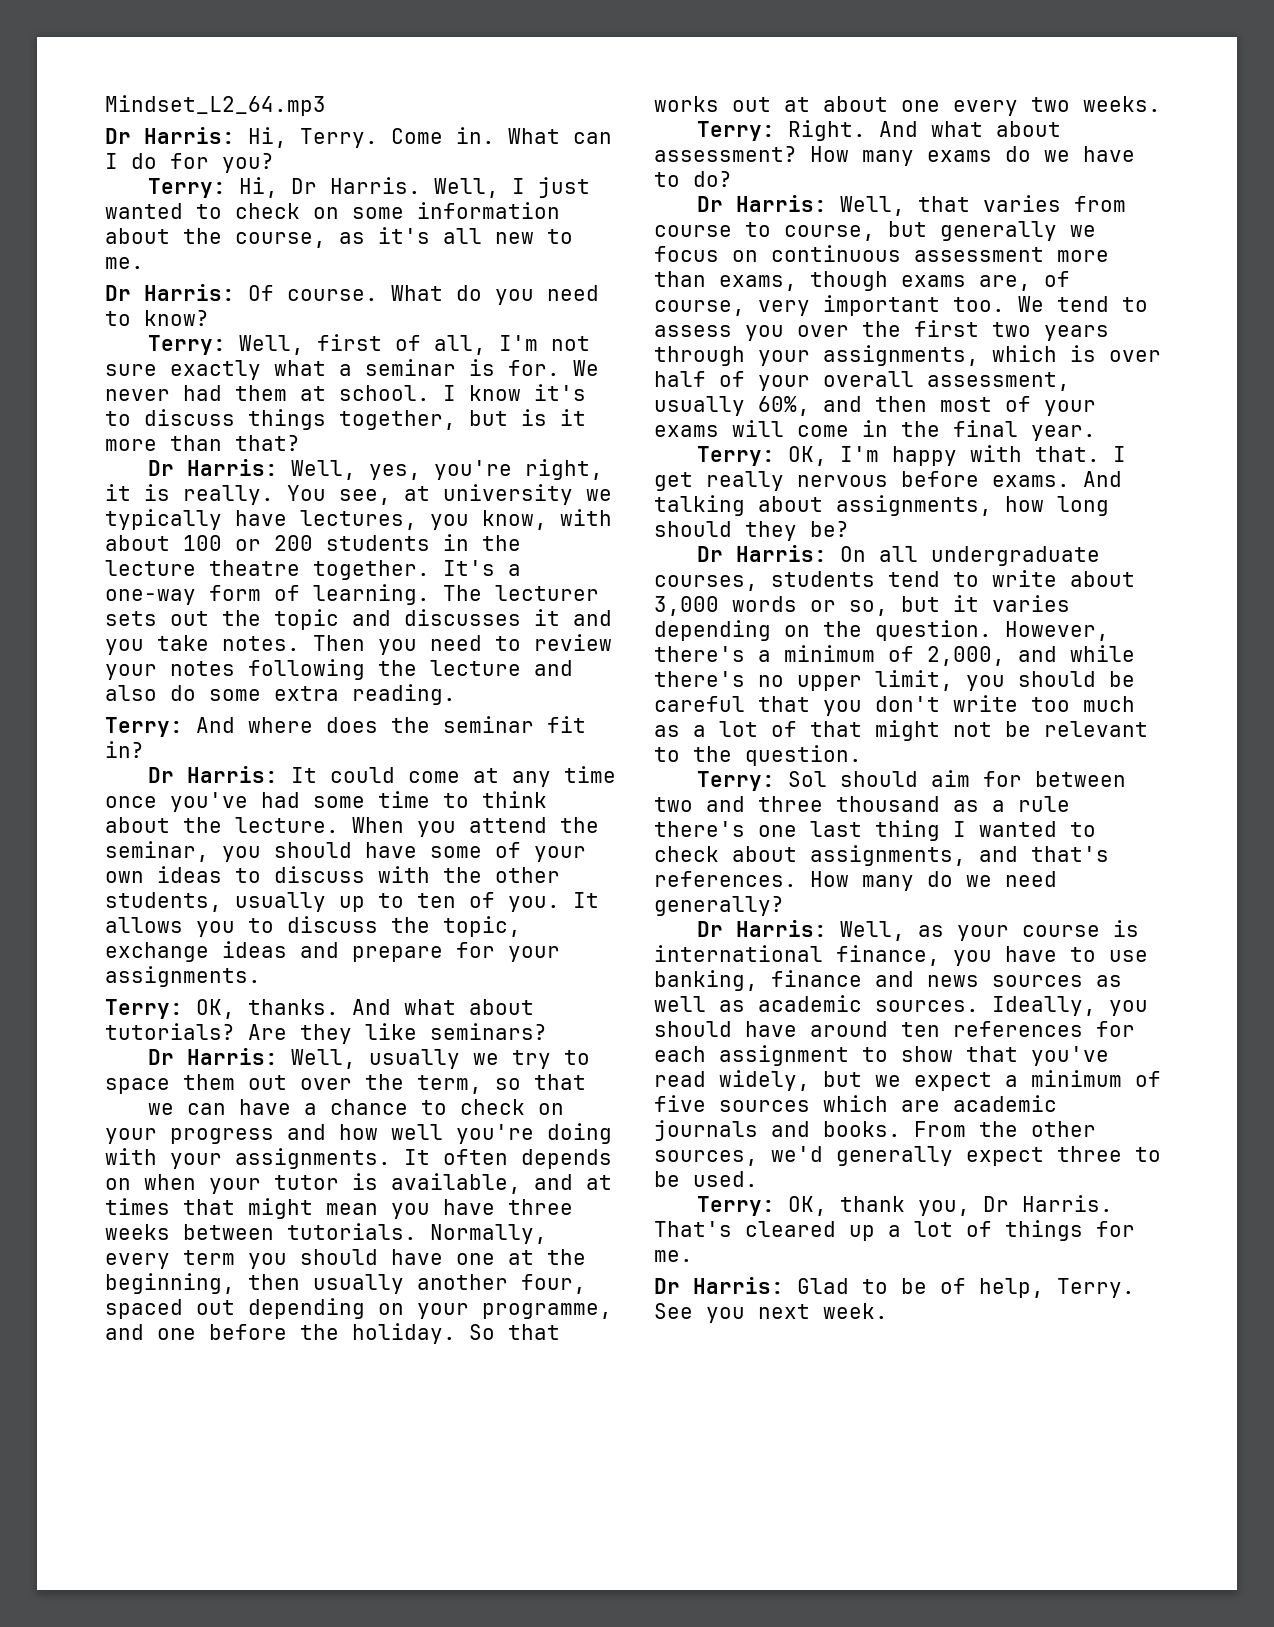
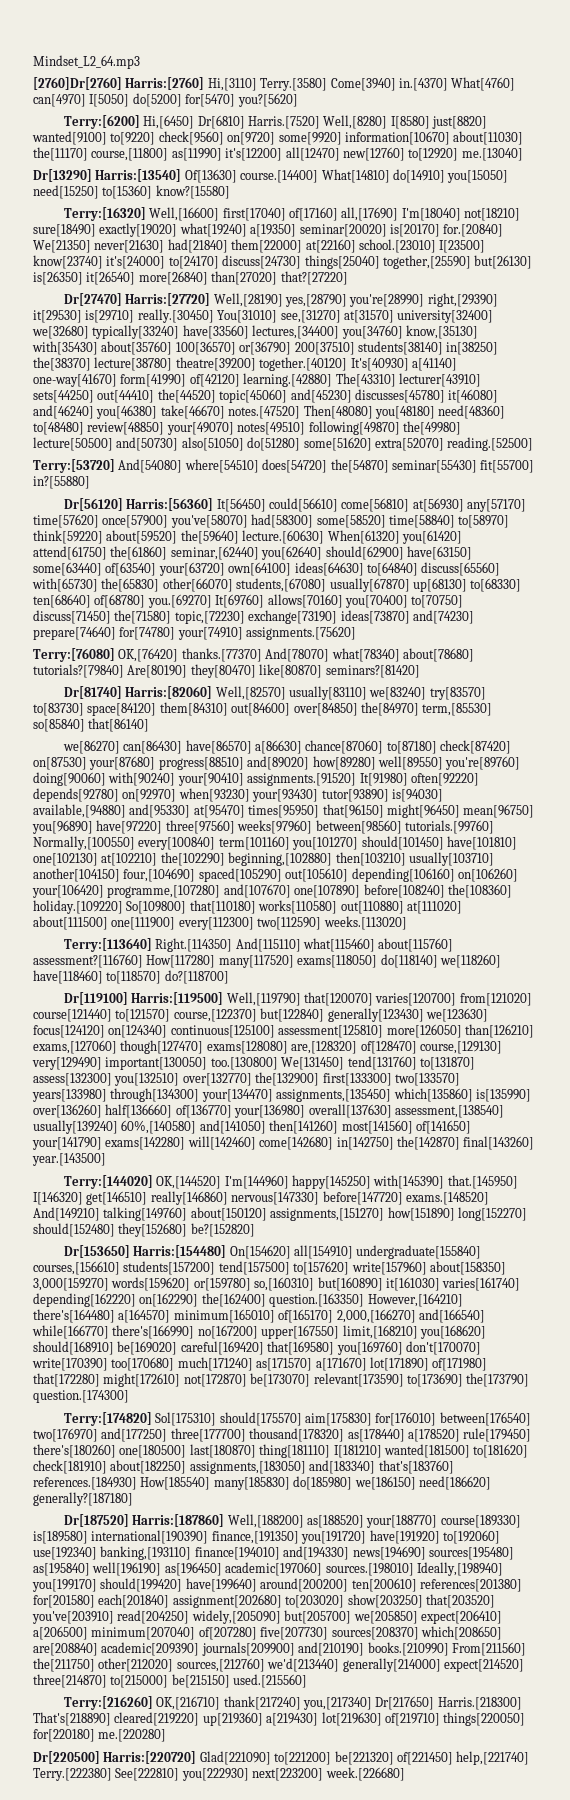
- Dr Harris: Hi, Terry. Come in. What can I do for you?
- Terry: Hi, Dr Harris. Well, I just wanted to check on some information about the course, as it's all new to me.
- Dr Harris: Of course. What do you need to know?
- Terry: Well, first of all, I'm not sure exactly what a seminar is for. We never had them at school. I know it's to discuss things together, but is it more than that?
- Dr Harris: Well, yes, you're right, it is really. You see, at university we typically have lectures, you know, with about 100 or 200 students in the lecture theatre together. It's a one-way form of learning. The lecturer sets out the topic and discusses it and you take notes. Then you need to review your notes following the lecture and also do some extra reading.
- Terry: And where does the seminar fit in?
- Dr Harris: It could come at any time once you've had some time to think about the lecture. When you attend the seminar, you should have some of your own ideas to discuss with the other students, usually up to ten of you. It allows you to discuss the topic, exchange ideas and prepare for your assignments.
- Terry: OK, thanks. And what about tutorials? Are they like seminars?
- Dr Harris: Well, usually we try to space them out over the term, so that
- we can have a chance to check on your progress and how well you're doing with your assignments. It often depends on when your tutor is available, and at times that might mean you have three weeks between tutorials. Normally, every term you should have one at the beginning, then usually another four, spaced out depending on your programme, and one before the holiday. So that works out at about one every two weeks.
- Terry: Right. And what about assessment? How many exams do we have to do?
- Dr Harris: Well, that varies from course to course, but generally we focus on continuous assessment more than exams, though exams are, of course, very important too. We tend to assess you over the first two years through your assignments, which is over half of your overall assessment, usually 60%, and then most of your exams will come in the final year.
- Terry: OK, I'm happy with that. I get really nervous before exams. And talking about assignments, how long should they be?
- Dr Harris: On all undergraduate courses, students tend to write about 3,000 words or so, but it varies depending on the question. However, there's a minimum of 2,000, and while there's no upper limit, you should be careful that you don't write too much as a lot of that might not be relevant to the question.
- Terry: Sol should aim for between two and three thousand as a rule there's one last thing I wanted to check about assignments, and that's references. How many do we need generally?
- Dr Harris: Well, as your course is international finance, you have to use banking, finance and news sources as well as academic sources. Ideally, you should have around ten references for each assignment to show that you've read widely, but we expect a minimum of five sources which are academic journals and books. From the other sources, we'd generally expect three to be used.
- Terry: OK, thank you, Dr Harris. That's cleared up a lot of things for me.
- Dr Harris: Glad to be of help, Terry. See you next week.
+ [2760]Dr[2760] Harris:[2760] Hi,[3110] Terry.[3580] Come[3940] in.[4370] What[4760] can[4970] I[5050] do[5200] for[5470] you?[5620]
+ Terry:[6200] Hi,[6450] Dr[6810] Harris.[7520] Well,[8280] I[8580] just[8820] wanted[9100] to[9220] check[9560] on[9720] some[9920] information[10670] about[11030] the[11170] course,[11800] as[11990] it's[12200] all[12470] new[12760] to[12920] me.[13040]
+ Dr[13290] Harris:[13540] Of[13630] course.[14400] What[14810] do[14910] you[15050] need[15250] to[15360] know?[15580]
+ Terry:[16320] Well,[16600] first[17040] of[17160] all,[17690] I'm[18040] not[18210] sure[18490] exactly[19020] what[19240] a[19350] seminar[20020] is[20170] for.[20840] We[21350] never[21630] had[21840] them[22000] at[22160] school.[23010] I[23500] know[23740] it's[24000] to[24170] discuss[24730] things[25040] together,[25590] but[26130] is[26350] it[26540] more[26840] than[27020] that?[27220]
+ Dr[27470] Harris:[27720] Well,[28190] yes,[28790] you're[28990] right,[29390] it[29530] is[29710] really.[30450] You[31010] see,[31270] at[31570] university[32400] we[32680] typically[33240] have[33560] lectures,[34400] you[34760] know,[35130] with[35430] about[35760] 100[36570] or[36790] 200[37510] students[38140] in[38250] the[38370] lecture[38780] theatre[39200] together.[40120] It's[40930] a[41140] one-way[41670] form[41990] of[42120] learning.[42880] The[43310] lecturer[43910] sets[44250] out[44410] the[44520] topic[45060] and[45230] discusses[45780] it[46080] and[46240] you[46380] take[46670] notes.[47520] Then[48080] you[48180] need[48360] to[48480] review[48850] your[49070] notes[49510] following[49870] the[49980] lecture[50500] and[50730] also[51050] do[51280] some[51620] extra[52070] reading.[52500]
+ Terry:[53720] And[54080] where[54510] does[54720] the[54870] seminar[55430] fit[55700] in?[55880]
+ Dr[56120] Harris:[56360] It[56450] could[56610] come[56810] at[56930] any[57170] time[57620] once[57900] you've[58070] had[58300] some[58520] time[58840] to[58970] think[59220] about[59520] the[59640] lecture.[60630] When[61320] you[61420] attend[61750] the[61860] seminar,[62440] you[62640] should[62900] have[63150] some[63440] of[63540] your[63720] own[64100] ideas[64630] to[64840] discuss[65560] with[65730] the[65830] other[66070] students,[67080] usually[67870] up[68130] to[68330] ten[68640] of[68780] you.[69270] It[69760] allows[70160] you[70400] to[70750] discuss[71450] the[71580] topic,[72230] exchange[73190] ideas[73870] and[74230] prepare[74640] for[74780] your[74910] assignments.[75620]
+ Terry:[76080] OK,[76420] thanks.[77370] And[78070] what[78340] about[78680] tutorials?[79840] Are[80190] they[80470] like[80870] seminars?[81420]
+ Dr[81740] Harris:[82060] Well,[82570] usually[83110] we[83240] try[83570] to[83730] space[84120] them[84310] out[84600] over[84850] the[84970] term,[85530] so[85840] that[86140]
+ we[86270] can[86430] have[86570] a[86630] chance[87060] to[87180] check[87420] on[87530] your[87680] progress[88510] and[89020] how[89280] well[89550] you're[89760] doing[90060] with[90240] your[90410] assignments.[91520] It[91980] often[92220] depends[92780] on[92970] when[93230] your[93430] tutor[93890] is[94030] available,[94880] and[95330] at[95470] times[95950] that[96150] might[96450] mean[96750] you[96890] have[97220] three[97560] weeks[97960] between[98560] tutorials.[99760] Normally,[100550] every[100840] term[101160] you[101270] should[101450] have[101810] one[102130] at[102210] the[102290] beginning,[102880] then[103210] usually[103710] another[104150] four,[104690] spaced[105290] out[105610] depending[106160] on[106260] your[106420] programme,[107280] and[107670] one[107890] before[108240] the[108360] holiday.[109220] So[109800] that[110180] works[110580] out[110880] at[111020] about[111500] one[111900] every[112300] two[112590] weeks.[113020]
+ Terry:[113640] Right.[114350] And[115110] what[115460] about[115760] assessment?[116760] How[117280] many[117520] exams[118050] do[118140] we[118260] have[118460] to[118570] do?[118700]
+ Dr[119100] Harris:[119500] Well,[119790] that[120070] varies[120700] from[121020] course[121440] to[121570] course,[122370] but[122840] generally[123430] we[123630] focus[124120] on[124340] continuous[125100] assessment[125810] more[126050] than[126210] exams,[127060] though[127470] exams[128080] are,[128320] of[128470] course,[129130] very[129490] important[130050] too.[130800] We[131450] tend[131760] to[131870] assess[132300] you[132510] over[132770] the[132900] first[133300] two[133570] years[133980] through[134300] your[134470] assignments,[135450] which[135860] is[135990] over[136260] half[136660] of[136770] your[136980] overall[137630] assessment,[138540] usually[139240] 60%,[140580] and[141050] then[141260] most[141560] of[141650] your[141790] exams[142280] will[142460] come[142680] in[142750] the[142870] final[143260] year.[143500]
+ Terry:[144020] OK,[144520] I'm[144960] happy[145250] with[145390] that.[145950] I[146320] get[146510] really[146860] nervous[147330] before[147720] exams.[148520] And[149210] talking[149760] about[150120] assignments,[151270] how[151890] long[152270] should[152480] they[152680] be?[152820]
+ Dr[153650] Harris:[154480] On[154620] all[154910] undergraduate[155840] courses,[156610] students[157200] tend[157500] to[157620] write[157960] about[158350] 3,000[159270] words[159620] or[159780] so,[160310] but[160890] it[161030] varies[161740] depending[162220] on[162290] the[162400] question.[163350] However,[164210] there's[164480] a[164570] minimum[165010] of[165170] 2,000,[166270] and[166540] while[166770] there's[166990] no[167200] upper[167550] limit,[168210] you[168620] should[168910] be[169020] careful[169420] that[169580] you[169760] don't[170070] write[170390] too[170680] much[171240] as[171570] a[171670] lot[171890] of[171980] that[172280] might[172610] not[172870] be[173070] relevant[173590] to[173690] the[173790] question.[174300]
+ Terry:[174820] Sol[175310] should[175570] aim[175830] for[176010] between[176540] two[176970] and[177250] three[177700] thousand[178320] as[178440] a[178520] rule[179450] there's[180260] one[180500] last[180870] thing[181110] I[181210] wanted[181500] to[181620] check[181910] about[182250] assignments,[183050] and[183340] that's[183760] references.[184930] How[185540] many[185830] do[185980] we[186150] need[186620] generally?[187180]
+ Dr[187520] Harris:[187860] Well,[188200] as[188520] your[188770] course[189330] is[189580] international[190390] finance,[191350] you[191720] have[191920] to[192060] use[192340] banking,[193110] finance[194010] and[194330] news[194690] sources[195480] as[195840] well[196190] as[196450] academic[197060] sources.[198010] Ideally,[198940] you[199170] should[199420] have[199640] around[200200] ten[200610] references[201380] for[201580] each[201840] assignment[202680] to[203020] show[203250] that[203520] you've[203910] read[204250] widely,[205090] but[205700] we[205850] expect[206410] a[206500] minimum[207040] of[207280] five[207730] sources[208370] which[208650] are[208840] academic[209390] journals[209900] and[210190] books.[210990] From[211560] the[211750] other[212020] sources,[212760] we'd[213440] generally[214000] expect[214520] three[214870] to[215000] be[215150] used.[215560]
+ Terry:[216260] OK,[216710] thank[217240] you,[217340] Dr[217650] Harris.[218300] That's[218890] cleared[219220] up[219360] a[219430] lot[219630] of[219710] things[220050] for[220180] me.[220280]
+ Dr[220500] Harris:[220720] Glad[221090] to[221200] be[221320] of[221450] help,[221740] Terry.[222380] See[222810] you[222930] next[223200] week.[226680]

